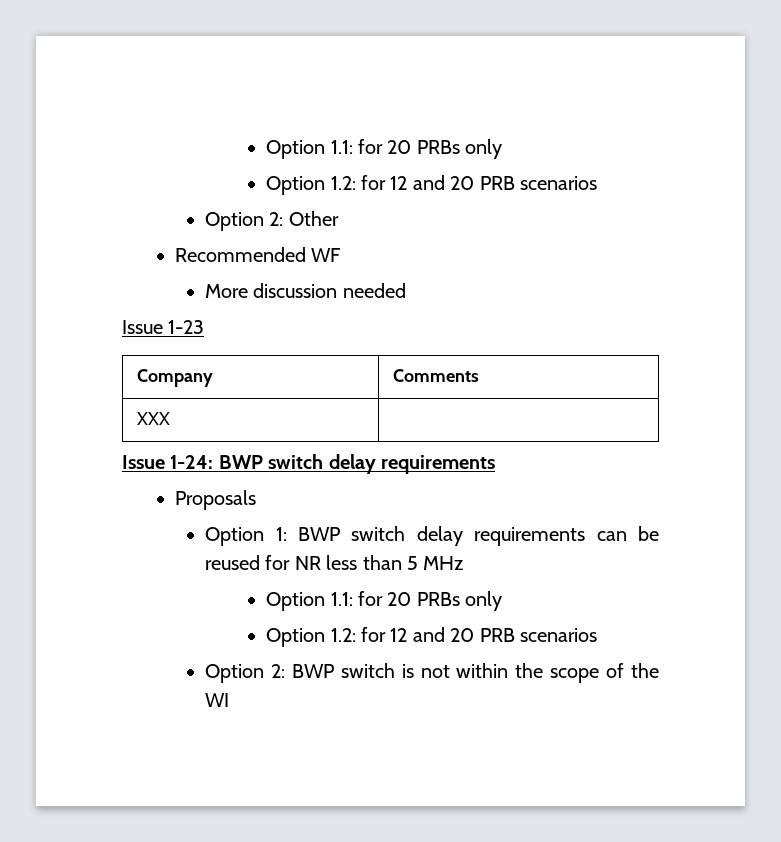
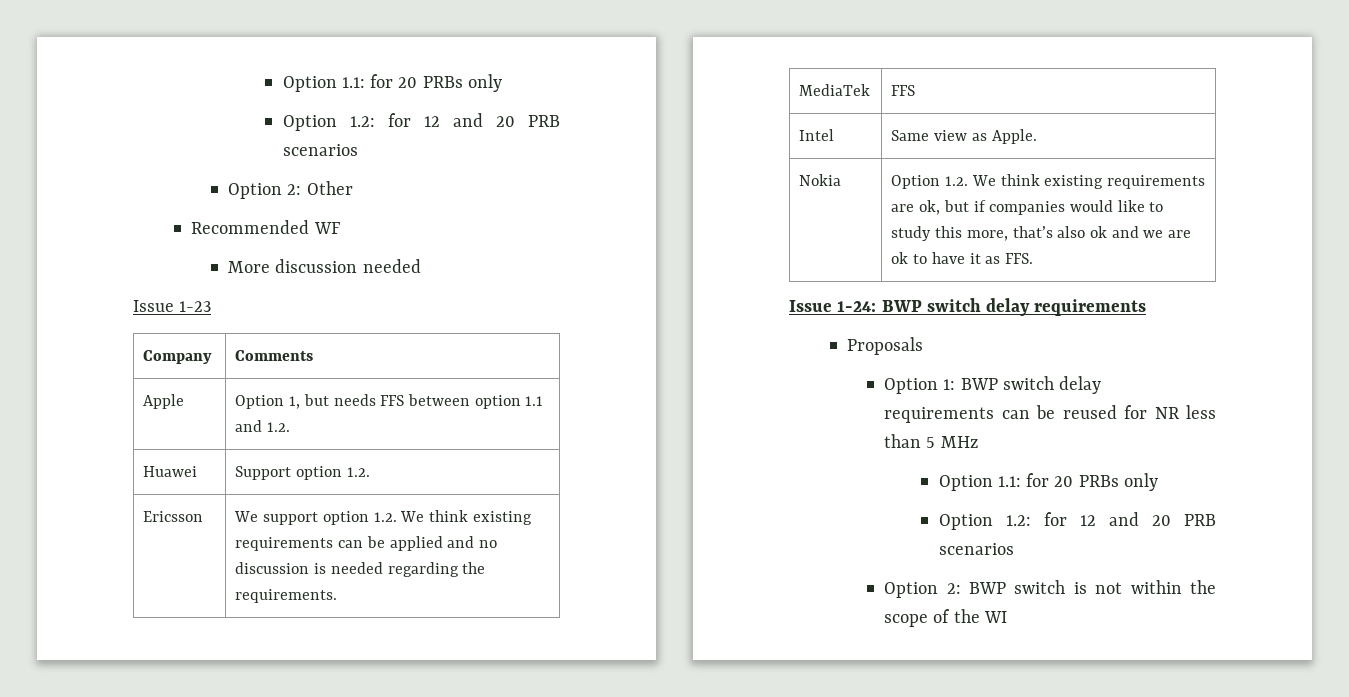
- XXX |
+ Apple | Option 1, but needs FFS between option 1.1 and 1.2.
+ Huawei | Support option 1.2.
+ Ericsson | We support option 1.2. We think existing requirements can be applied and no discussion is needed regarding the requirements.
+ MediaTek | FFS
+ Intel | Same view as Apple.
+ Nokia | Option 1.2. We think existing requirements are ok, but if companies would like to study this more, that’s also ok and we are ok to have it as FFS.

